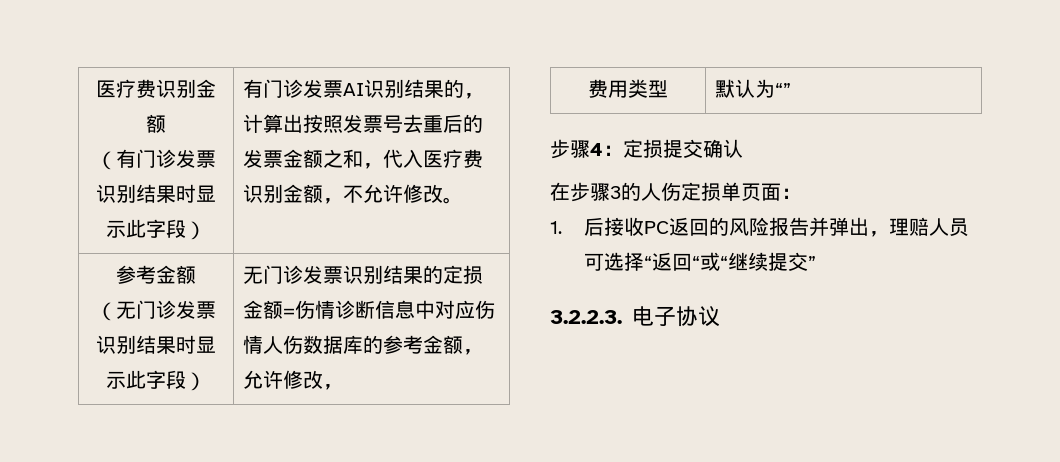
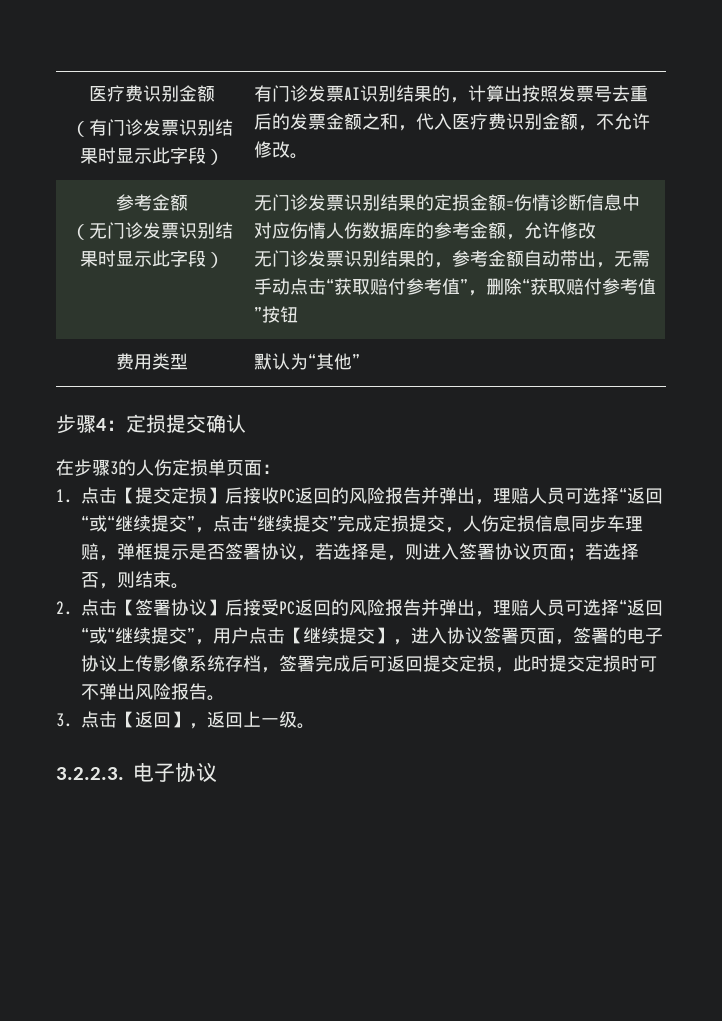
- 无门诊发票识别结果的定损金额=伤情诊断信息中对应伤情人伤数据库的参考金额，允许修改，
+ 无门诊发票识别结果的定损金额=伤情诊断信息中对应伤情人伤数据库的参考金额，允许修改
+ 无门诊发票识别结果的，参考金额自动带出，无需手动点击“获取赔付参考值”，删除“获取赔付参考值”按钮
- 费用类型 | 默认为“”
+ 费用类型 | 默认为“其他”
- 1.后接收PC返回的风险报告并弹出，理赔人员可选择“返回“或“继续提交”
+ 1.点击【提交定损】后接收PC返回的风险报告并弹出，理赔人员可选择“返回“或“继续提交”，点击“继续提交”完成定损提交，人伤定损信息同步车理赔，弹框提示是否签署协议，若选择是，则进入签署协议页面；若选择否，则结束。
+ 2.点击【签署协议】后接受PC返回的风险报告并弹出，理赔人员可选择“返回“或“继续提交”，用户点击【继续提交】，进入协议签署页面，签署的电子协议上传影像系统存档，签署完成后可返回提交定损，此时提交定损时可不弹出风险报告。
+ 3.点击【返回】，返回上一级。

